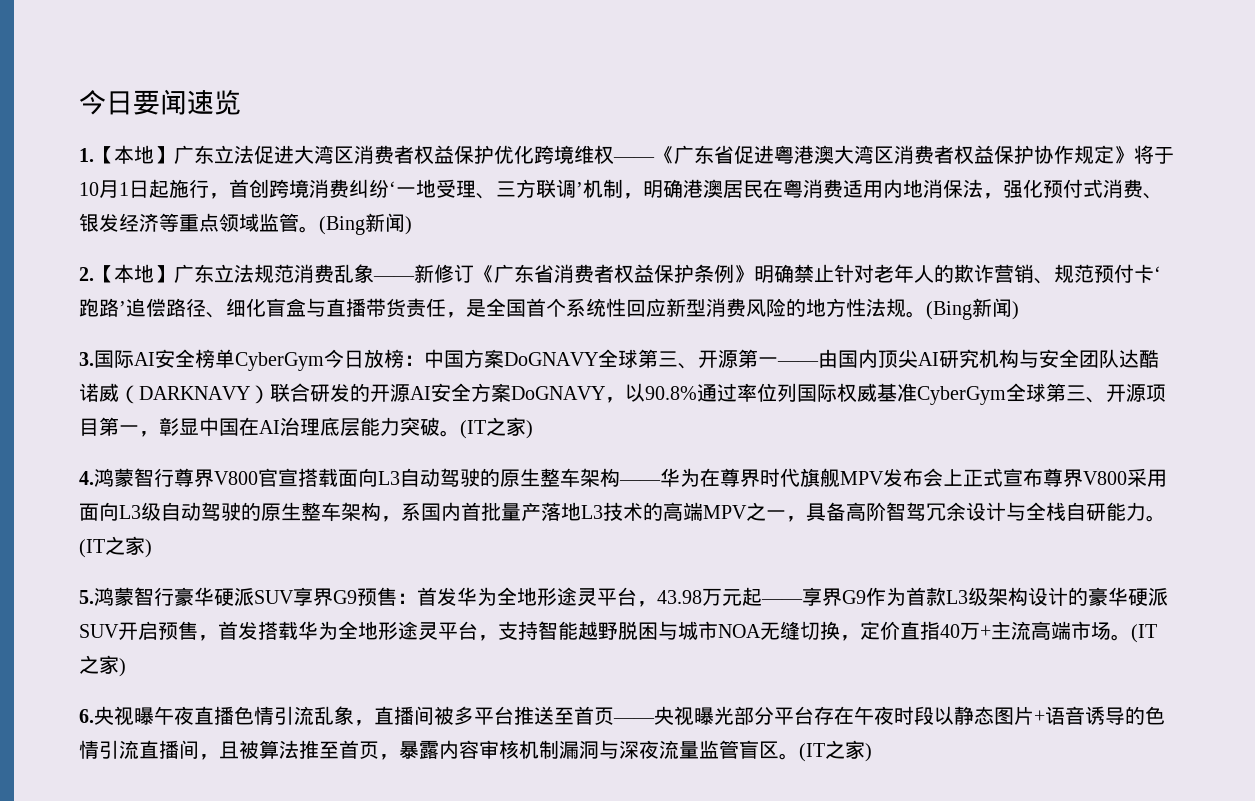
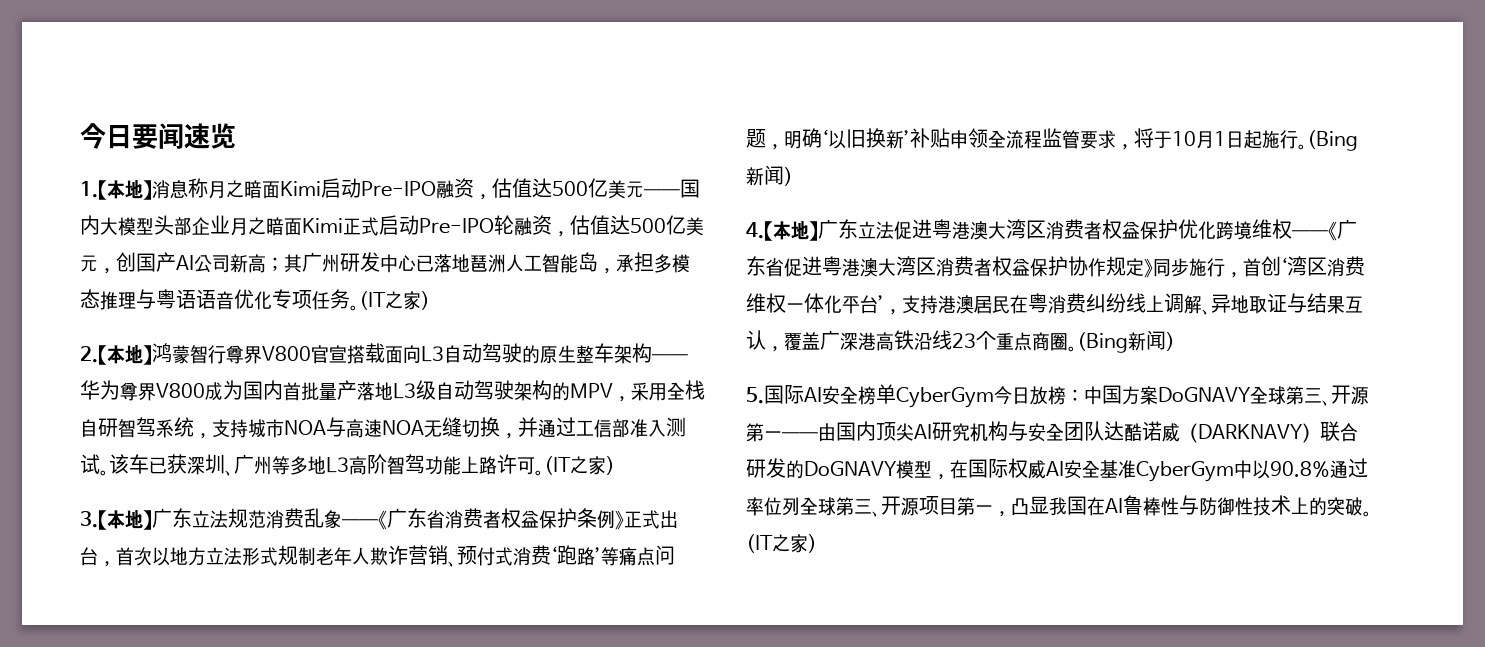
- 1.【本地】广东立法促进大湾区消费者权益保护优化跨境维权——《广东省促进粤港澳大湾区消费者权益保护协作规定》将于10月1日起施行，首创跨境消费纠纷‘一地受理、三方联调’机制，明确港澳居民在粤消费适用内地消保法，强化预付式消费、银发经济等重点领域监管。(Bing新闻)
- 2.【本地】广东立法规范消费乱象——新修订《广东省消费者权益保护条例》明确禁止针对老年人的欺诈营销、规范预付卡‘跑路’追偿路径、细化盲盒与直播带货责任，是全国首个系统性回应新型消费风险的地方性法规。(Bing新闻)
- 3.国际AI安全榜单CyberGym今日放榜：
+ 1.【本地】消息称月之暗面Kimi启动Pre-IPO融资，估值达500亿美元——国内大模型头部企业月之暗面Kimi正式启动Pre-IPO轮融资，估值达500亿美元，创国产AI公司新高；其广州研发中心已落地琶洲人工智能岛，承担多模态推理与粤语语音优化专项任务。(IT之家)
+ 2.【本地】鸿蒙智行尊界V800官宣搭载面向L3自动驾驶的原生整车架构——华为尊界V800成为国内首批量产落地L3级自动驾驶架构的MPV，采用全栈自研智驾系统，支持城市NOA与高速NOA无缝切换，并通过工信部准入测试。该车已获深圳、广州等多地L3高阶智驾功能上路许可。(IT之家)
+ 3.【本地】广东立法规范消费乱象——《广东省消费者权益保护条例》正式出台，首次以地方立法形式规制老年人欺诈营销、预付式消费‘跑路’等痛点问题，明确‘以旧换新’补贴申领全流程监管要求，将于10月1日起施行。(Bing新闻)
+ 4.【本地】广东立法促进粤港澳大湾区消费者权益保护优化跨境维权——《广东省促进粤港澳大湾区消费者权益保护协作规定》同步施行，首创‘湾区消费维权一体化平台’，支持港澳居民在粤消费纠纷线上调解、异地取证与结果互认，覆盖广深港高铁沿线23个重点商圈。(Bing新闻)
+ 5.国际AI安全榜单CyberGym今日放榜：
- 中国方案DoGNAVY全球第三、开源第一——由国内顶尖AI研究机构与安全团队达酷诺威（DARKNAVY）联合研发的开源AI安全方案DoGNAVY，以90.8%通过率位列国际权威基准CyberGym全球第三、开源项目第一，彰显中国在AI治理底层能力突破。
+ 中国方案DoGNAVY全球第三、开源第一——由国内顶尖AI研究机构与安全团队达酷诺威（DARKNAVY）联合研发的DoGNAVY模型，在国际权威AI安全基准CyberGym中以90.8%通过率位列全球第三、开源项目第一，凸显我国在AI鲁棒性与防御性技术上的突破。
- 4.鸿蒙智行尊界V800官宣搭载面向L3自动驾驶的原生整车架构——华为在尊界时代旗舰MPV发布会上正式宣布尊界V800采用面向L3级自动驾驶的原生整车架构，系国内首批量产落地L3技术的高端MPV之一，具备高阶智驾冗余设计与全栈自研能力。(IT之家)
- 5.鸿蒙智行豪华硬派SUV享界G9预售：首发华为全地形途灵平台，43.98万元起——享界G9作为首款L3级架构设计的豪华硬派SUV开启预售，首发搭载华为全地形途灵平台，支持智能越野脱困与城市NOA无缝切换，定价直指40万+主流高端市场。(IT之家)
- 6.央视曝午夜直播色情引流乱象，直播间被多平台推送至首页——央视曝光部分平台存在午夜时段以静态图片+语音诱导的色情引流直播间，且被算法推至首页，暴露内容审核机制漏洞与深夜流量监管盲区。(IT之家)

